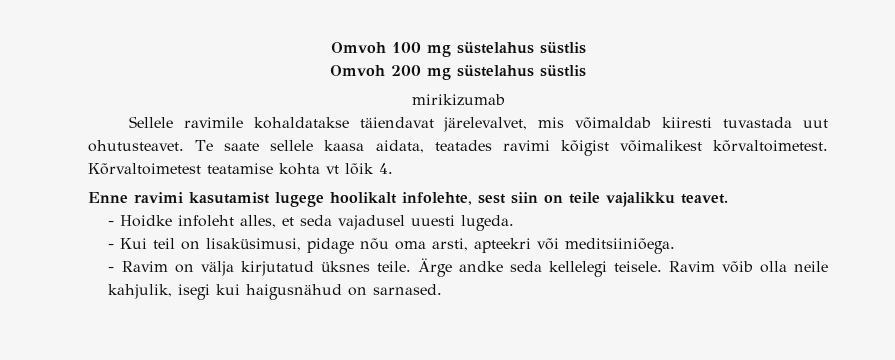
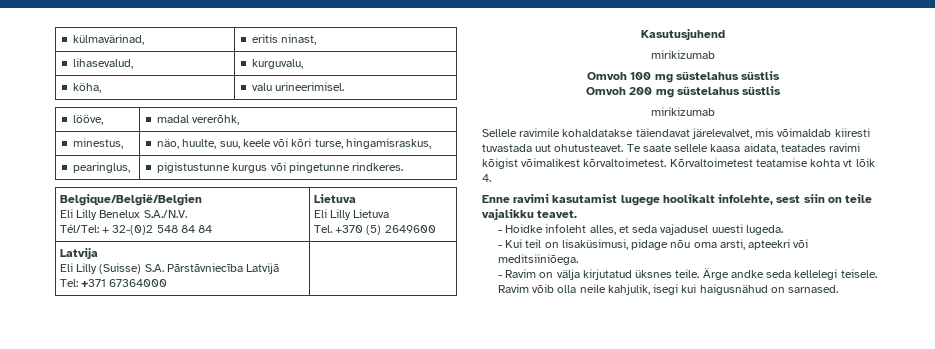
+ külmavärinad, | eritis ninast,
+ lihasevalud, | kurguvalu,
+ köha, | valu urineerimisel.
+ lööve, | madal vererõhk,
+ minestus, | näo, huulte, suu, keele või kõri turse, hingamisraskus,
+ pearinglus, | pigistustunne kurgus või pingetunne rindkeres.
+ Belgique/België/Belgien
+ Eli Lilly Benelux S.A./N.V.
+ Tél/Tel: + 32-(0)2 548 84 84 | Lietuva
+ Eli Lilly Lietuva
+ Tel. +370 (5) 2649600
+ Latvija
+ Eli Lilly (Suisse) S.A. Pārstāvniecība Latvijā
+ Tel: +371 67364000 |
+ Kasutusjuhend
+ mirikizumab

